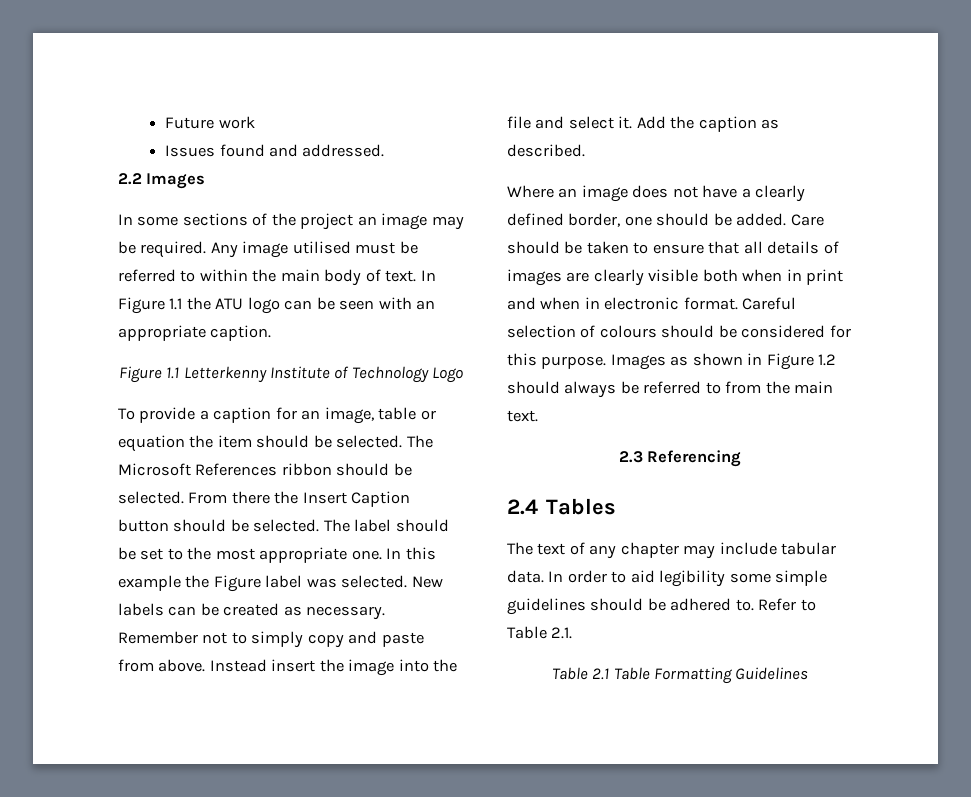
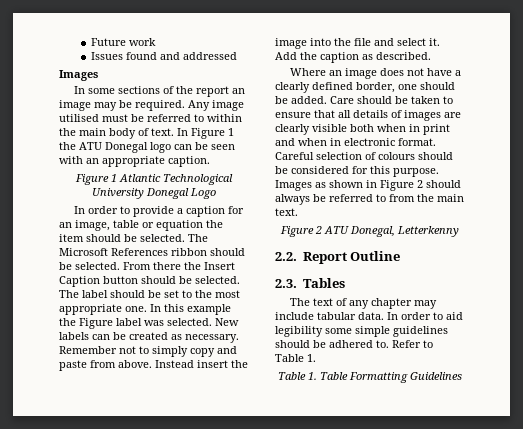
- Issues found and addressed.
- 2.2 Images
+ Issues found and addressed
+ Images
- In some sections of the project an image may be required.
+ In some sections of the report an image may be required.
- In Figure 1.1 the ATU logo can be seen with an appropriate caption.
+ In Figure 1 the ATU Donegal logo can be seen with an appropriate caption.
- Figure 1.1 Letterkenny Institute of Technology Logo
- To provide a caption for an image, table or equation the item should be selected.
+ Figure 1 Atlantic Technological University Donegal Logo
+ In order to provide a caption for an image, table or equation the item should be selected.
- Images as shown in Figure 1.2 should always be referred to from the main text.
+ Images as shown in Figure 2 should always be referred to from the main text.
- 2.3 Referencing
- 2.4 Tables
+ Figure 2 ATU Donegal, Letterkenny
+ 2.2. Report Outline
+ 2.3. Tables
- Refer to Table 2.1.
- Table 2.1 Table Formatting Guidelines
+ Refer to Table 1.
+ Table 1. Table Formatting Guidelines

